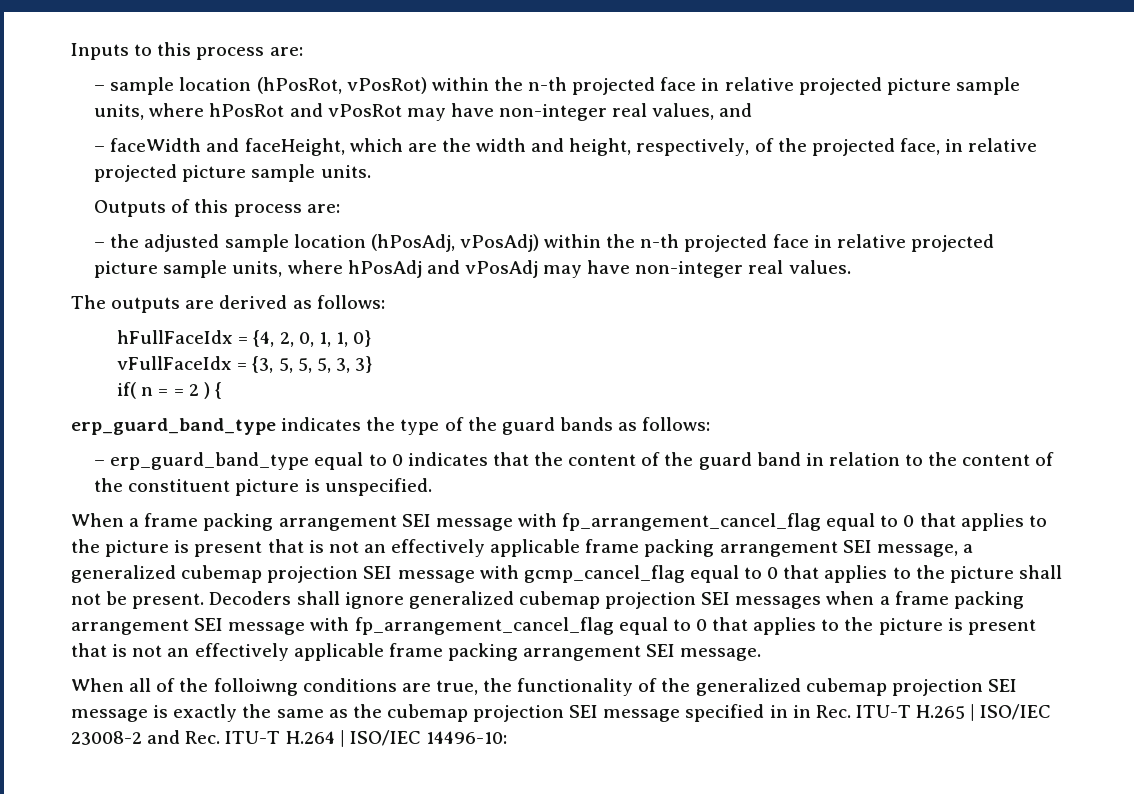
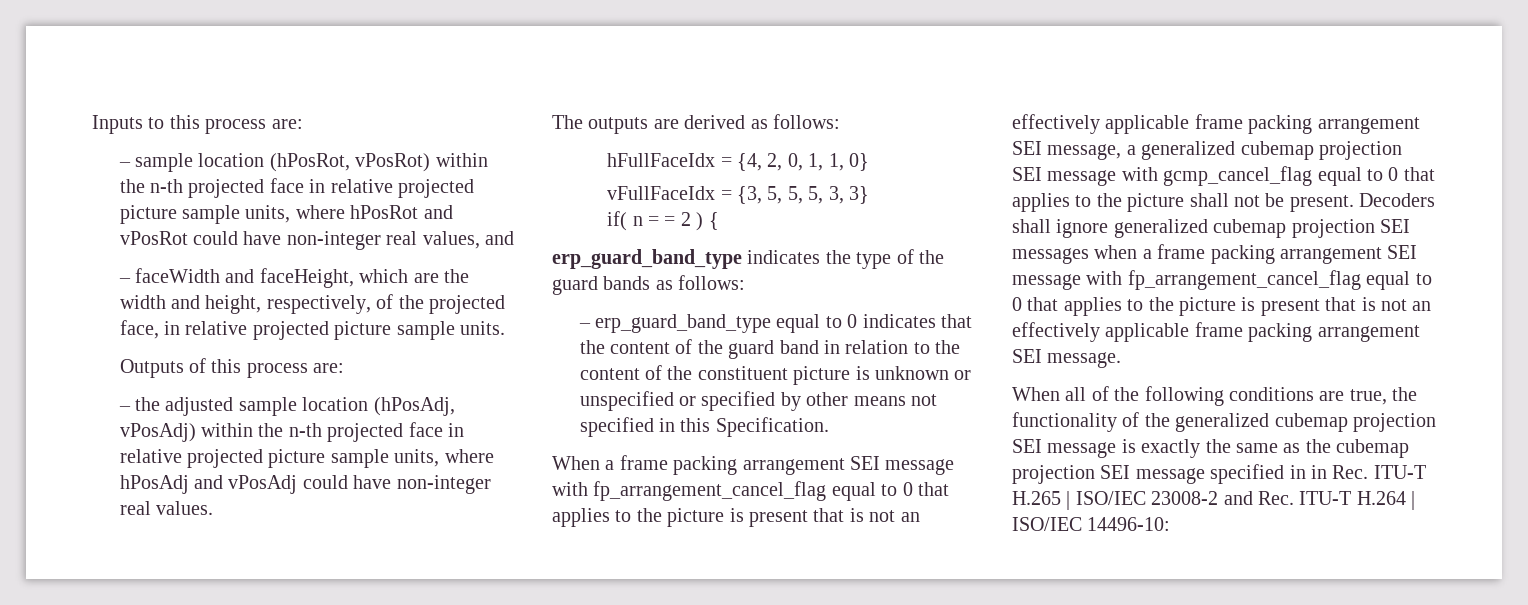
- – sample location (hPosRot, vPosRot) within the n-th projected face in relative projected picture sample units, where hPosRot and vPosRot may have non-integer real values, and
+ – sample location (hPosRot, vPosRot) within the n-th projected face in relative projected picture sample units, where hPosRot and vPosRot could have non-integer real values, and
- – the adjusted sample location (hPosAdj, vPosAdj) within the n-th projected face in relative projected picture sample units, where hPosAdj and vPosAdj may have non-integer real values.
+ – the adjusted sample location (hPosAdj, vPosAdj) within the n-th projected face in relative projected picture sample units, where hPosAdj and vPosAdj could have non-integer real values.
- – erp_guard_band_type equal to 0 indicates that the content of the guard band in relation to the content of the constituent picture is unspecified.
+ – erp_guard_band_type equal to 0 indicates that the content of the guard band in relation to the content of the constituent picture is unknown or unspecified or specified by other means not specified in this Specification.
- When all of the folloiwng conditions are true, the functionality of the generalized cubemap projection SEI message is exactly the same as the cubemap projection SEI message specified in in Rec. ITU-T H.265 | ISO/IEC 23008-2 and Rec. ITU-T H.264 | ISO/IEC 14496-10:
+ When all of the following conditions are true, the functionality of the generalized cubemap projection SEI message is exactly the same as the cubemap projection SEI message specified in in Rec. ITU-T H.265 | ISO/IEC 23008-2 and Rec. ITU-T H.264 | ISO/IEC 14496-10:

